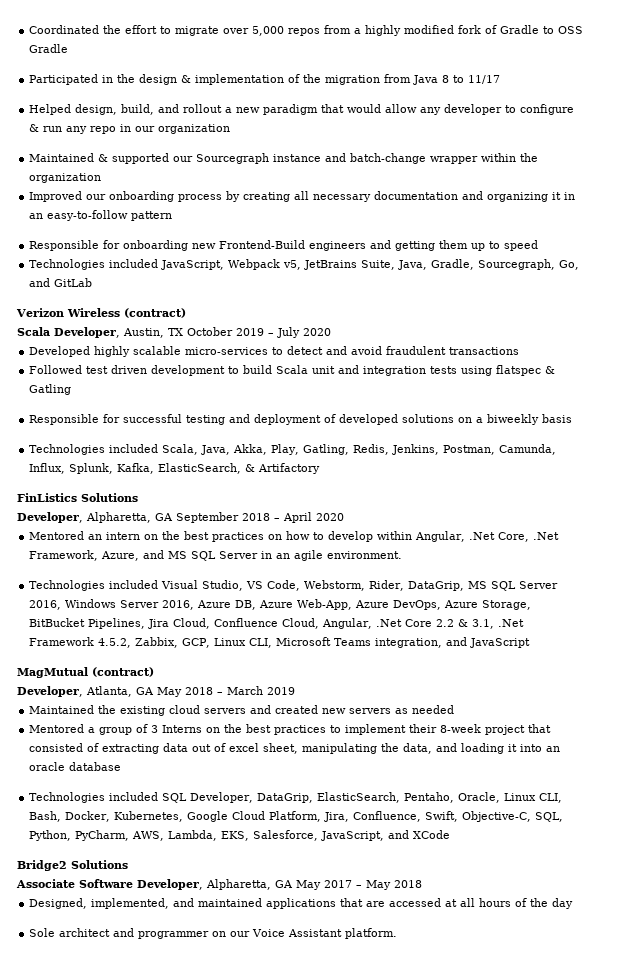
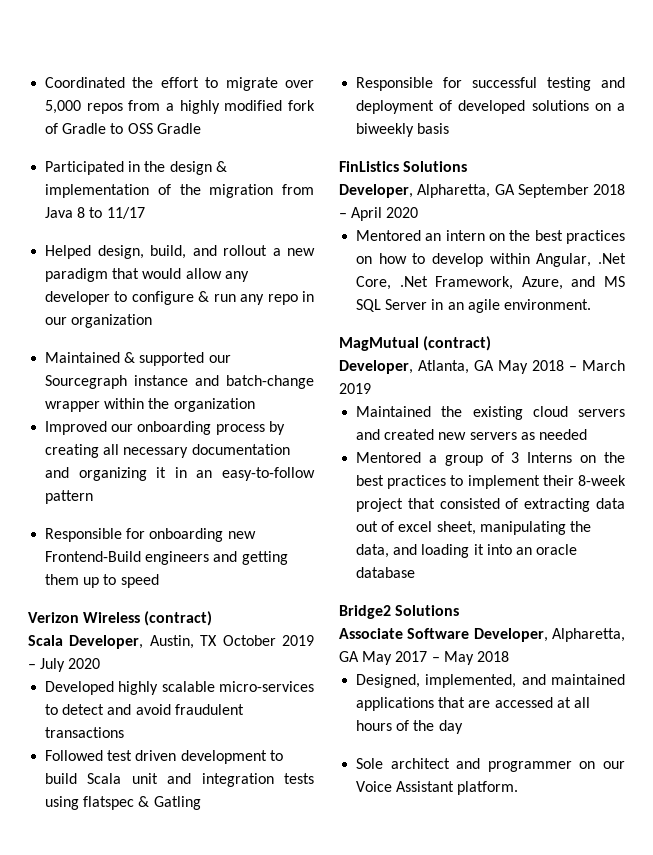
- Technologies included JavaScript, Webpack v5, JetBrains Suite, Java, Gradle, Sourcegraph, Go, and GitLab
- Technologies included Scala, Java, Akka, Play, Gatling, Redis, Jenkins, Postman, Camunda, Influx, Splunk, Kafka, ElasticSearch, & Artifactory
- Technologies included Visual Studio, VS Code, Webstorm, Rider, DataGrip, MS SQL Server 2016, Windows Server 2016, Azure DB, Azure Web-App, Azure DevOps, Azure Storage, BitBucket Pipelines, Jira Cloud, Confluence Cloud, Angular, .Net Core 2.2 & 3.1, .Net Framework 4.5.2, Zabbix, GCP, Linux CLI, Microsoft Teams integration, and JavaScript
- Technologies included SQL Developer, DataGrip, ElasticSearch, Pentaho, Oracle, Linux CLI, Bash, Docker, Kubernetes, Google Cloud Platform, Jira, Confluence, Swift, Objective-C, SQL, Python, PyCharm, AWS, Lambda, EKS, Salesforce, JavaScript, and XCode

